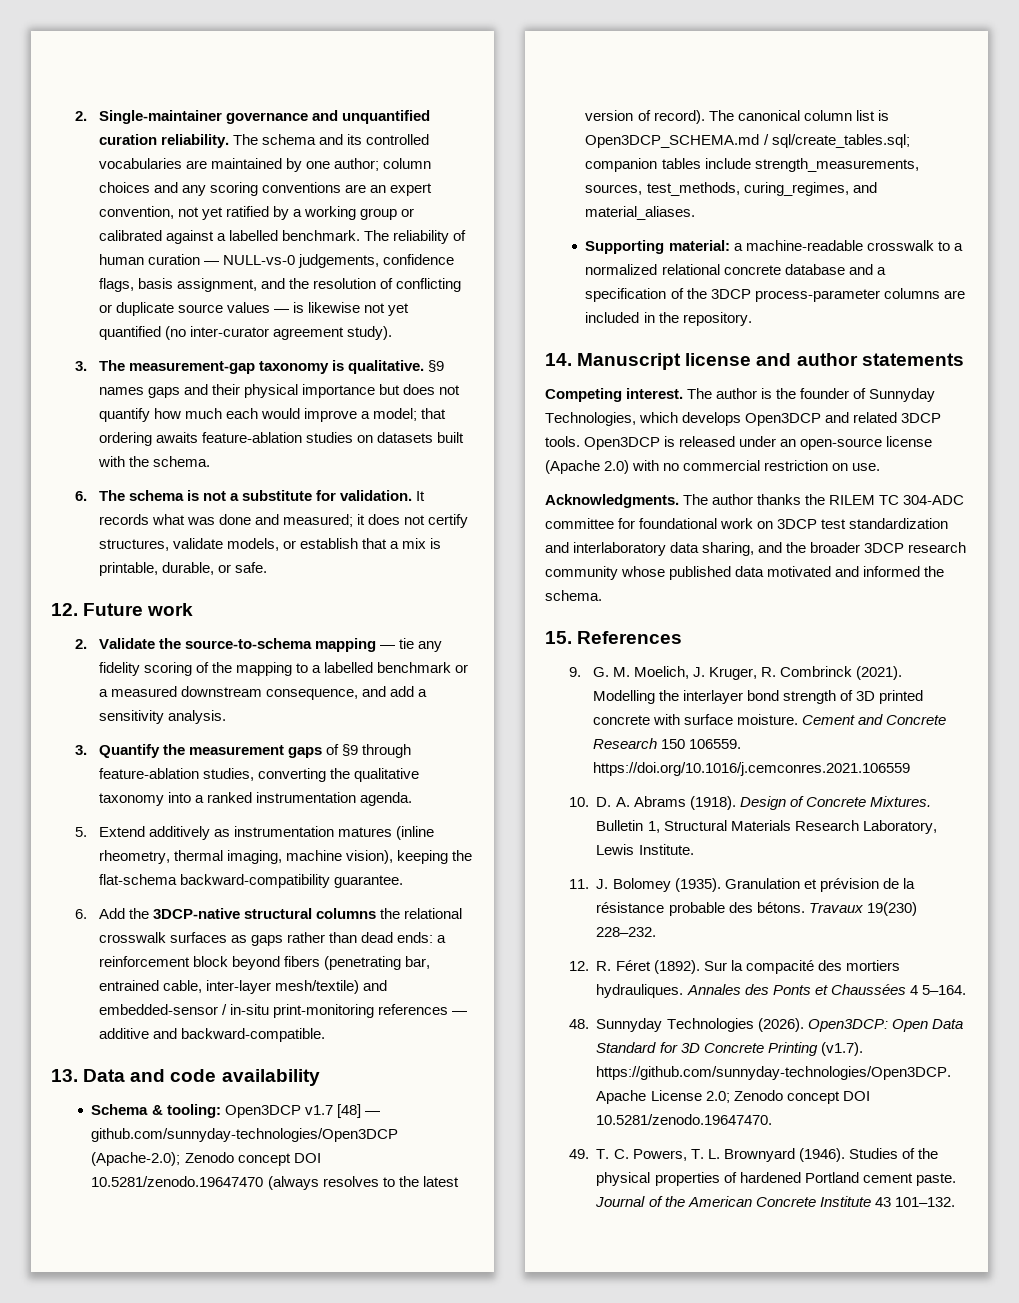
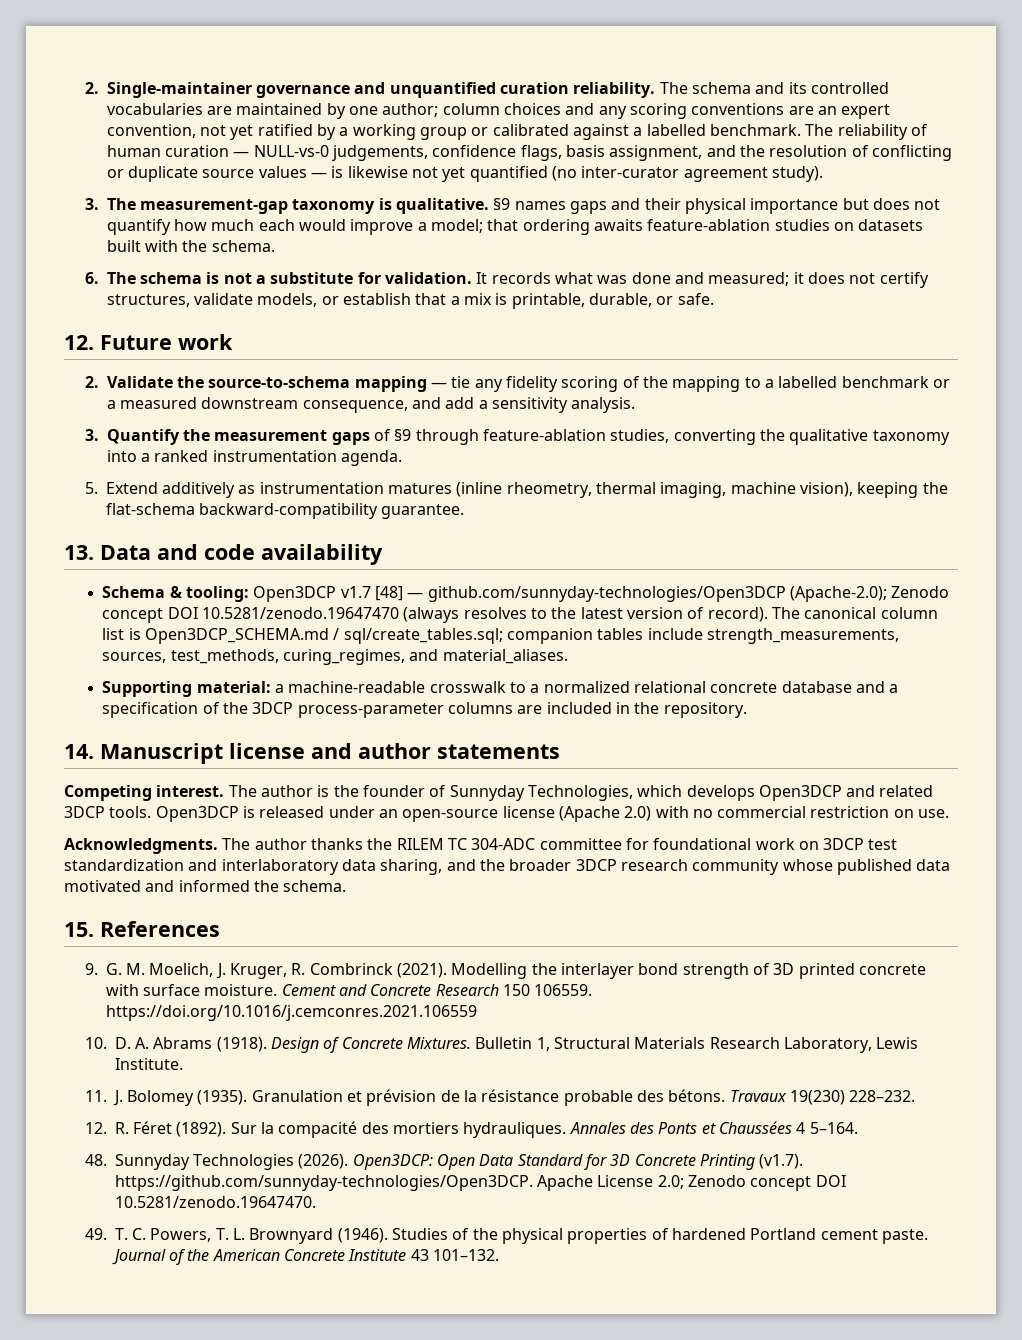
- 6. Add the 3DCP-native structural columns the relational crosswalk surfaces as gaps rather than dead ends: a reinforcement block beyond fibers (penetrating bar, entrained cable, inter-layer mesh/textile) and embedded-sensor / in-situ print-monitoring references — additive and backward-compatible.

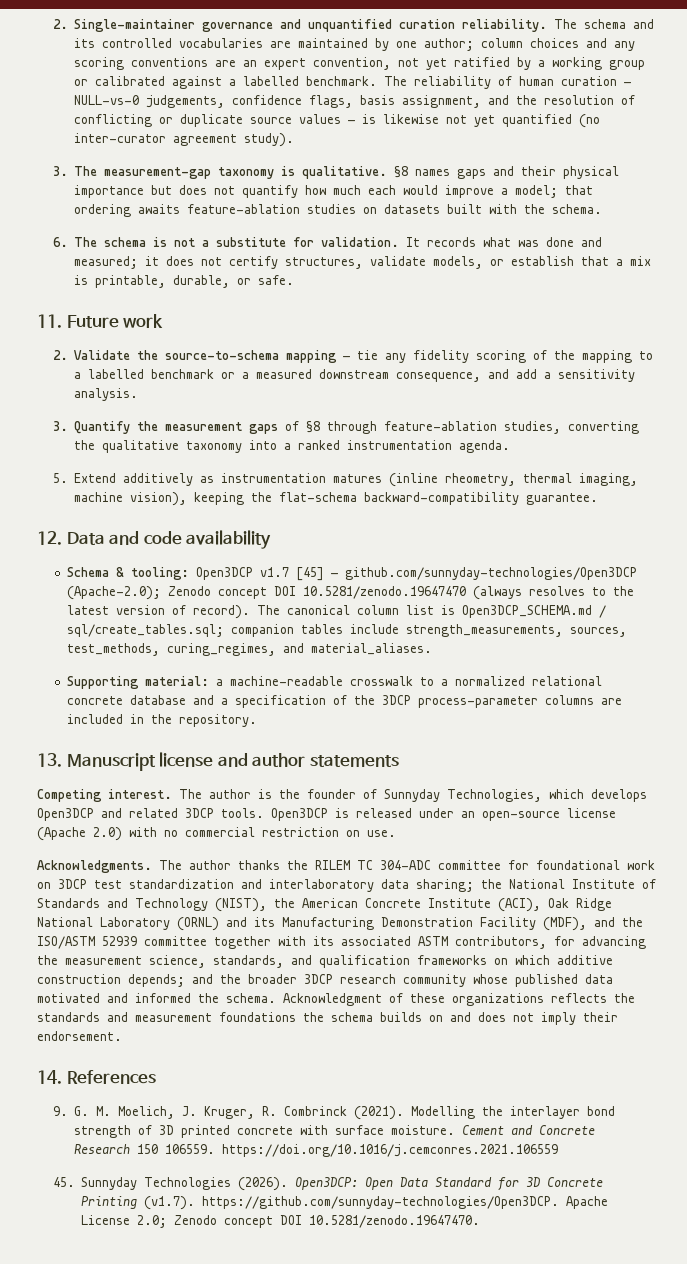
- §9 names gaps and their physical importance but does not quantify how much each would improve a model; that ordering awaits feature-ablation studies on datasets built with the schema.
+ §8 names gaps and their physical importance but does not quantify how much each would improve a model; that ordering awaits feature-ablation studies on datasets built with the schema.
- 12. Future work
+ 11. Future work
- 3. Quantify the measurement gaps of §9 through feature-ablation studies, converting the qualitative taxonomy into a ranked instrumentation agenda.
+ 3. Quantify the measurement gaps of §8 through feature-ablation studies, converting the qualitative taxonomy into a ranked instrumentation agenda.
- 13. Data and code availability
+ 12. Data and code availability
- Schema & tooling: Open3DCP v1.7 [48] — github.com/sunnyday-technologies/Open3DCP (Apache-2.0); Zenodo concept DOI 10.5281/zenodo.19647470 (always resolves to the latest version of record).
+ Schema & tooling: Open3DCP v1.7 [45] — github.com/sunnyday-technologies/Open3DCP (Apache-2.0); Zenodo concept DOI 10.5281/zenodo.19647470 (always resolves to the latest version of record).
- 14. Manuscript license and author statements
+ 13. Manuscript license and author statements
- The author thanks the RILEM TC 304-ADC committee for foundational work on 3DCP test standardization and interlaboratory data sharing, and the broader 3DCP research community whose published data motivated and informed the schema.
- 15. References
+ The author thanks the RILEM TC 304-ADC committee for foundational work on 3DCP test standardization and interlaboratory data sharing; the National Institute of Standards and Technology (NIST), the American Concrete Institute (ACI), Oak Ridge National Laboratory (ORNL) and its Manufacturing Demonstration Facility (MDF), and the ISO/ASTM 52939 committee together with its associated ASTM contributors, for advancing the measurement science, standards, and qualification frameworks on which additive construction depends; and the broader 3DCP research community whose published data motivated and informed the schema. Acknowledgment of these organizations reflects the standards and measurement foundations the schema builds on and does not imply their endorsement.
+ 14. References
- 10. D. A. Abrams (1918). Design of Concrete Mixtures. Bulletin 1, Structural Materials Research Laboratory, Lewis Institute.
- 11. J. Bolomey (1935). Granulation et prévision de la résistance probable des bétons. Travaux 19(230) 228–232.
- 12. R. Féret (1892). Sur la compacité des mortiers hydrauliques. Annales des Ponts et Chaussées 4 5–164.
- 48. Sunnyday Technologies (2026).
+ 45. Sunnyday Technologies (2026).
- 49. T. C. Powers, T. L. Brownyard (1946). Studies of the physical properties of hardened Portland cement paste. Journal of the American Concrete Institute 43 101–132.

